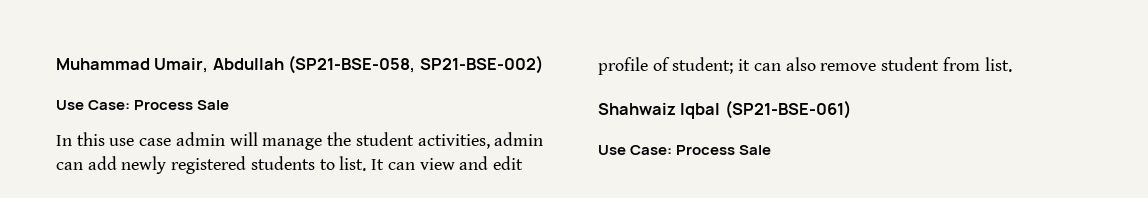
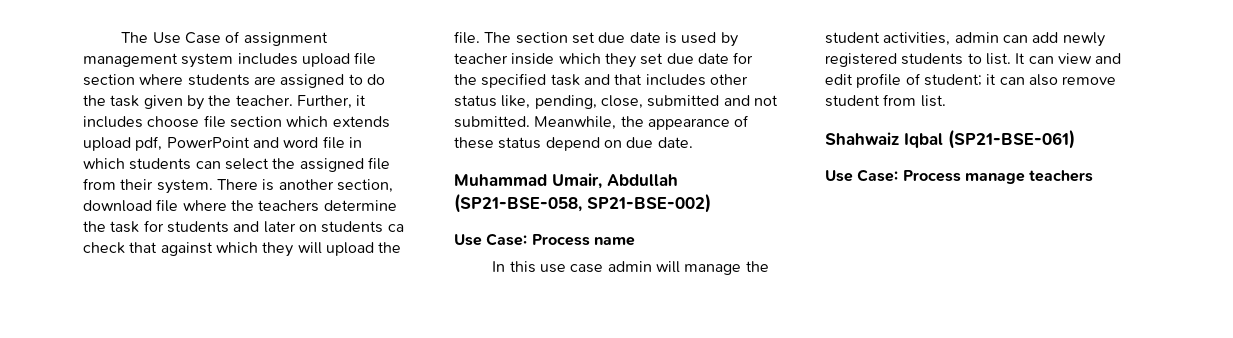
+ The Use Case of assignment management system includes upload file section where students are assigned to do the task given by the teacher. Further, it includes choose file section which extends upload pdf, PowerPoint and word file in which students can select the assigned file from their system. There is another section, download file where the teachers determine the task for students and later on students ca check that against which they will upload the file. The section set due date is used by teacher inside which they set due date for the specified task and that includes other status like, pending, close, submitted and not submitted. Meanwhile, the appearance of these status depend on due date.
  Muhammad Umair, Abdullah (SP21-BSE-058, SP21-BSE-002)
- Use Case: Process Sale
+ Use Case: Process name
  Shahwaiz Iqbal (SP21-BSE-061)
- Use Case: Process Sale
+ Use Case: Process manage teachers

